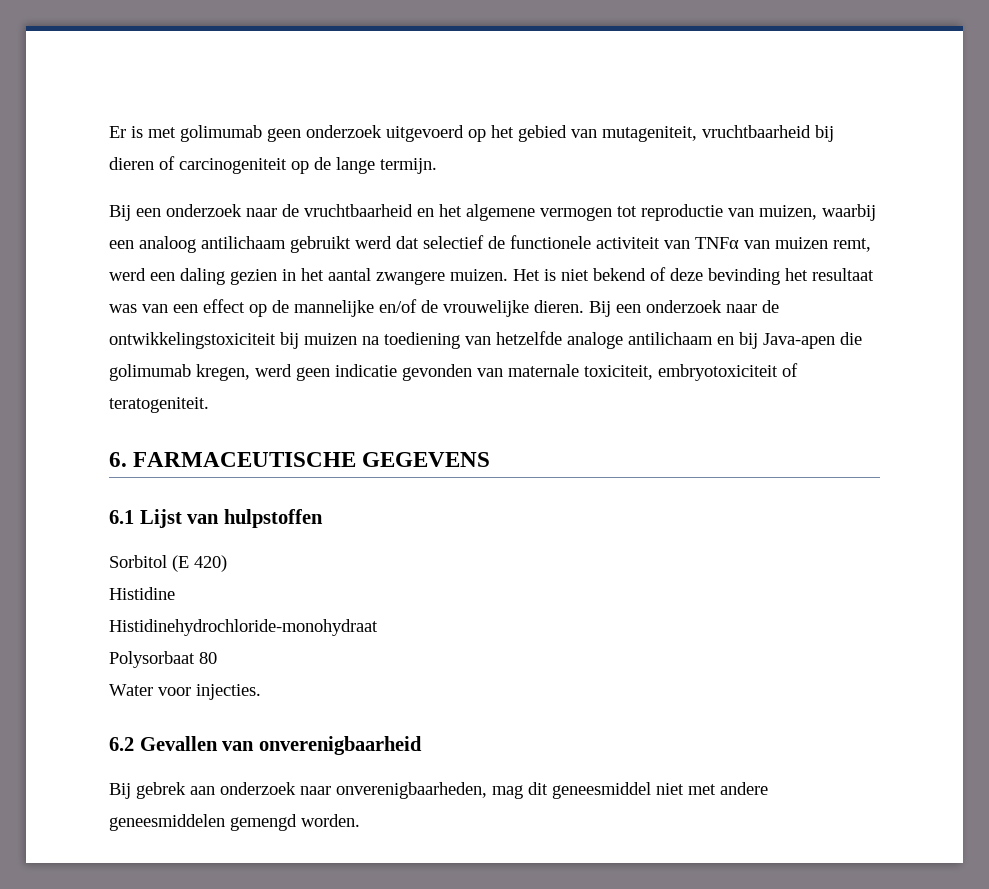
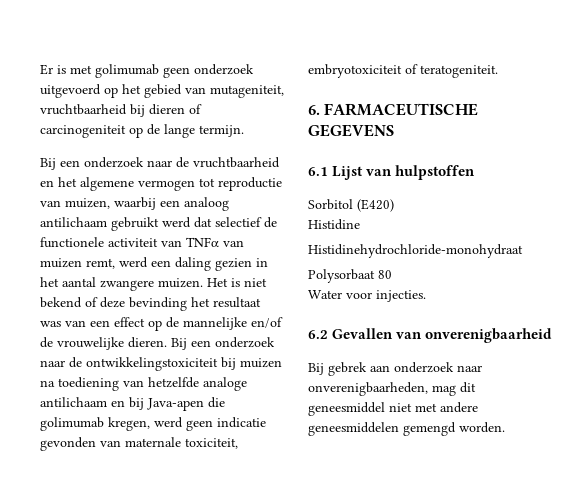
- Sorbitol (E 420)
+ Sorbitol (E420)

